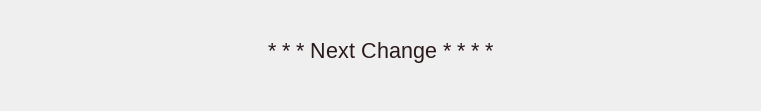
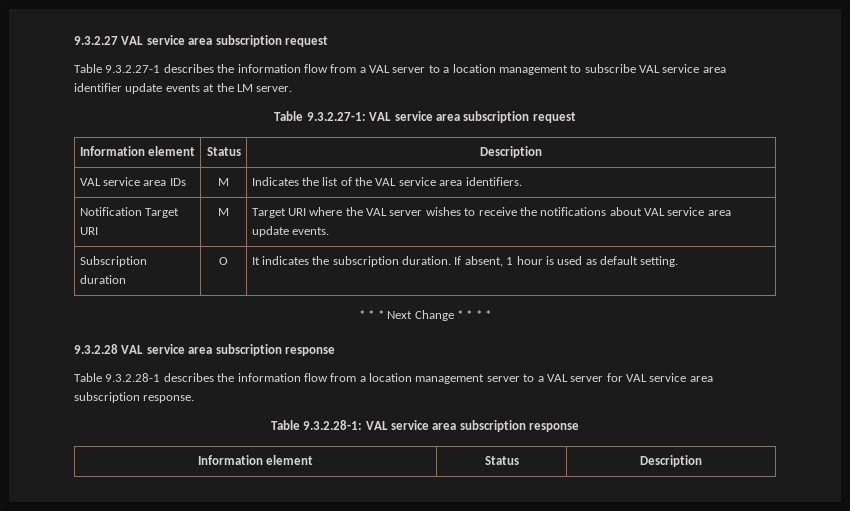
+ 9.3.2.27 VAL service area subscription request
+ Table 9.3.2.27-1 describes the information flow from a VAL server to a location management to subscribe VAL service area identifier update events at the LM server.
+ Table 9.3.2.27-1: VAL service area subscription request
+ Information element | Status | Description
+ VAL service area IDs | M | Indicates the list of the VAL service area identifiers.
+ Notification Target URI | M | Target URI where the VAL server wishes to receive the notifications about VAL service area update events.
+ Subscription duration | O | It indicates the subscription duration. If absent, 1 hour is used as default setting.
+ 9.3.2.28 VAL service area subscription response
+ Table 9.3.2.28-1 describes the information flow from a location management server to a VAL server for VAL service area subscription response.
+ Table 9.3.2.28-1: VAL service area subscription response
+ Information element | Status | Description

